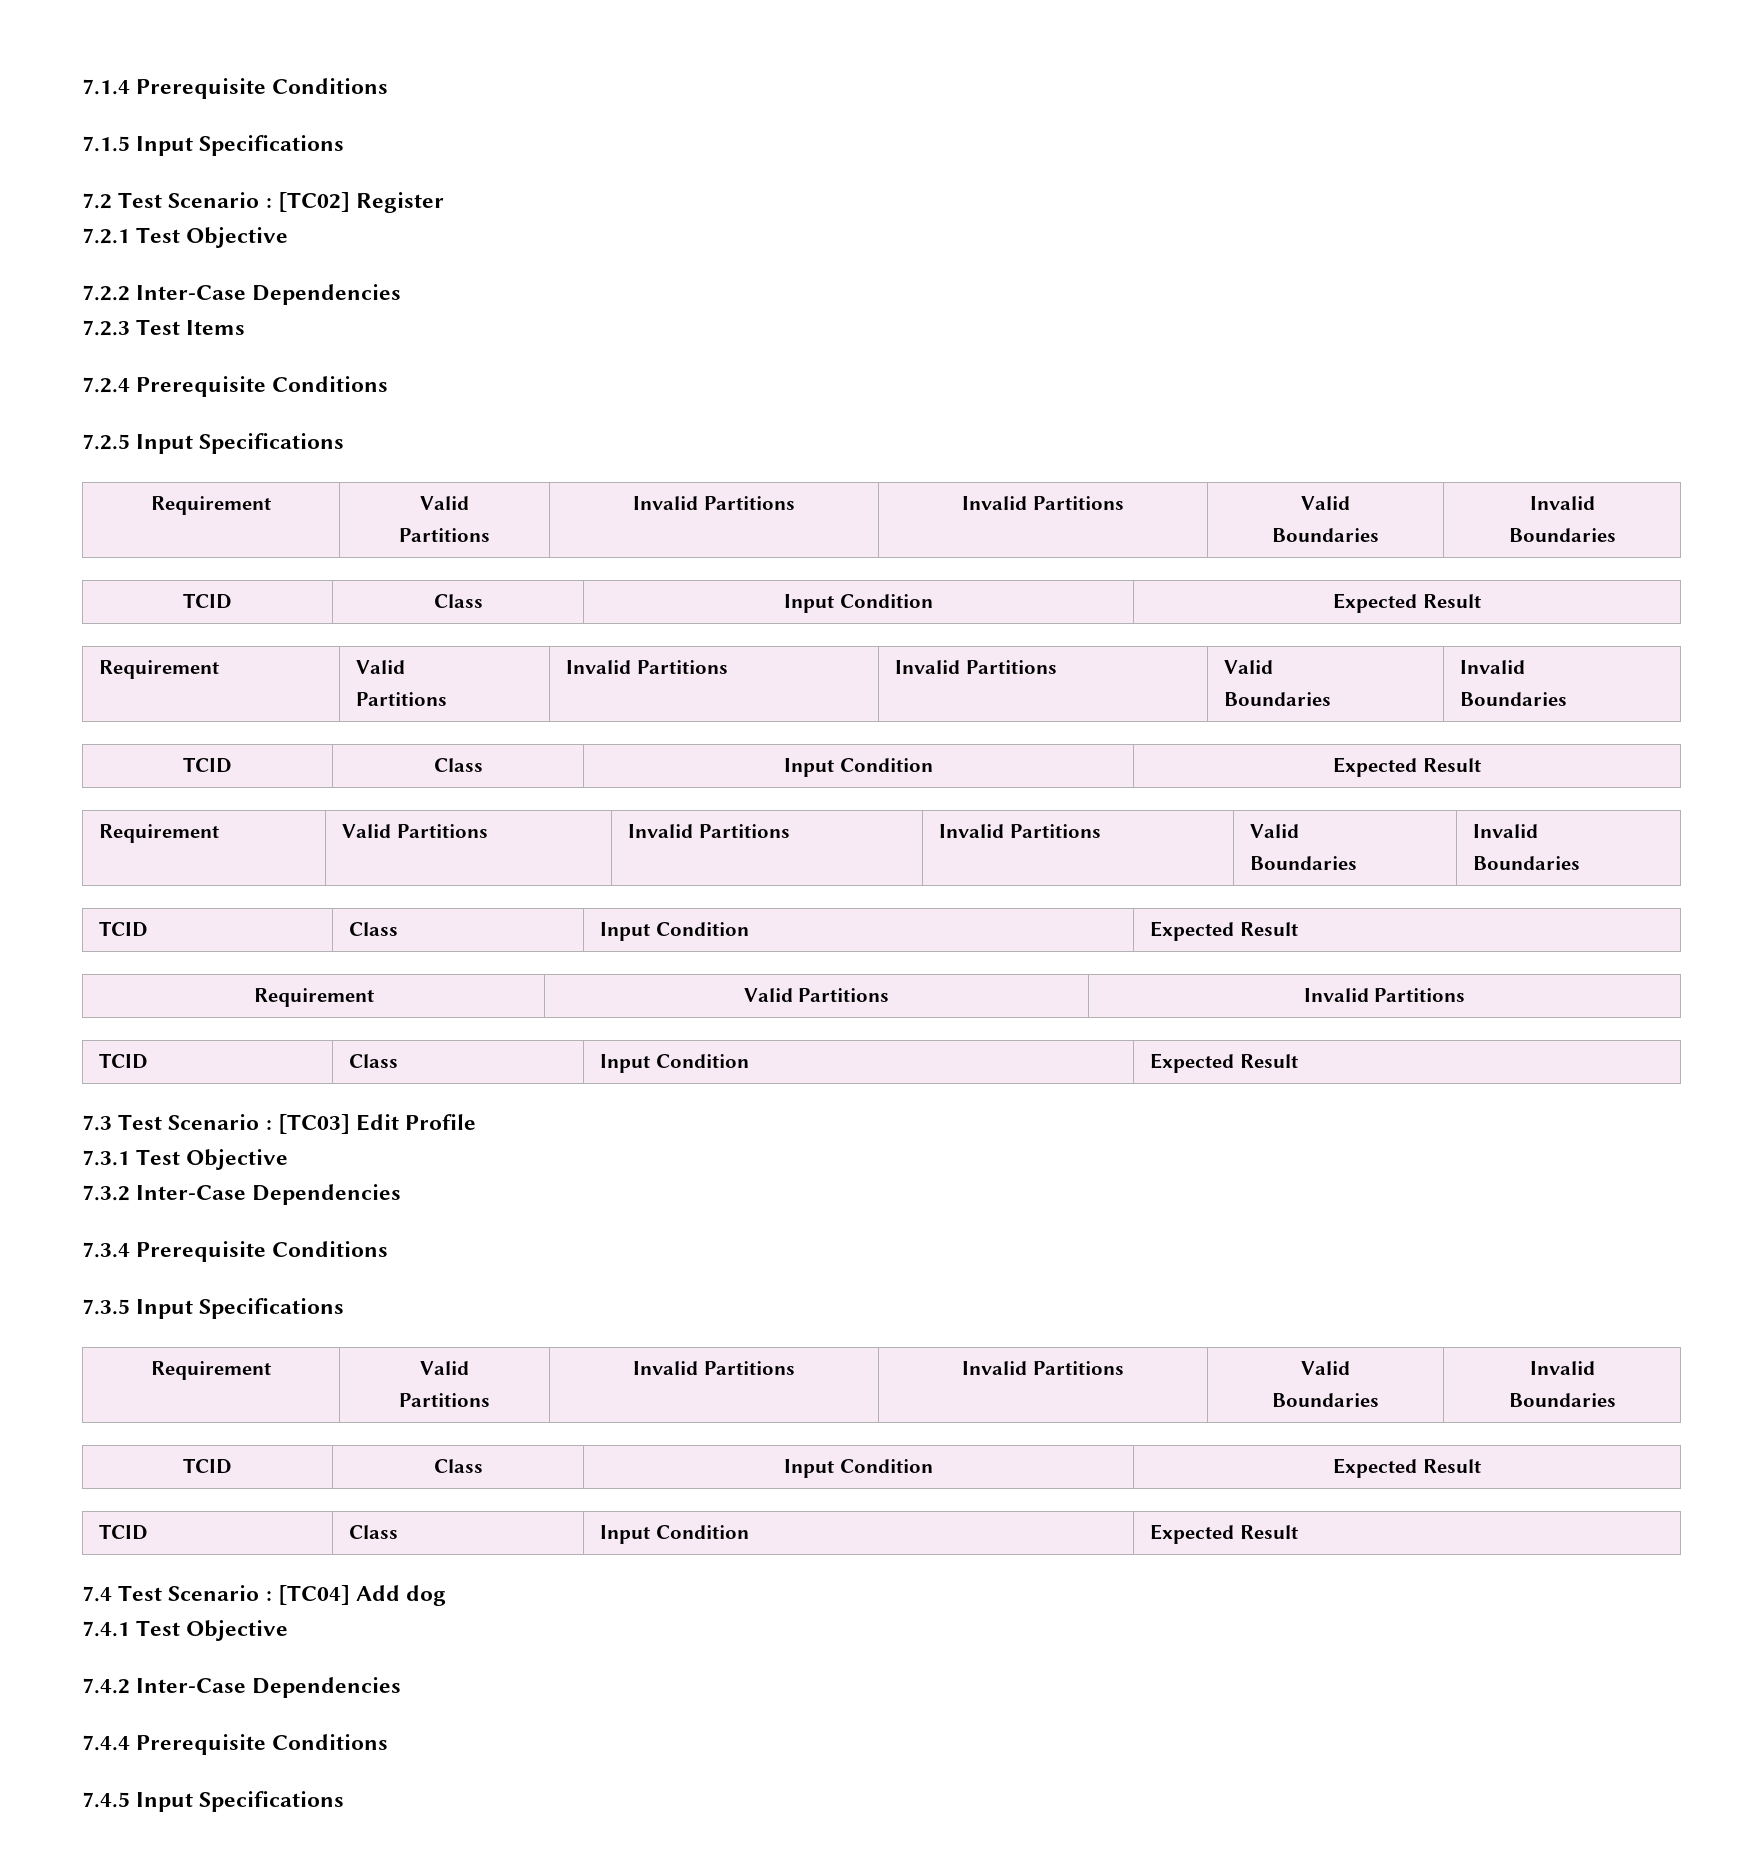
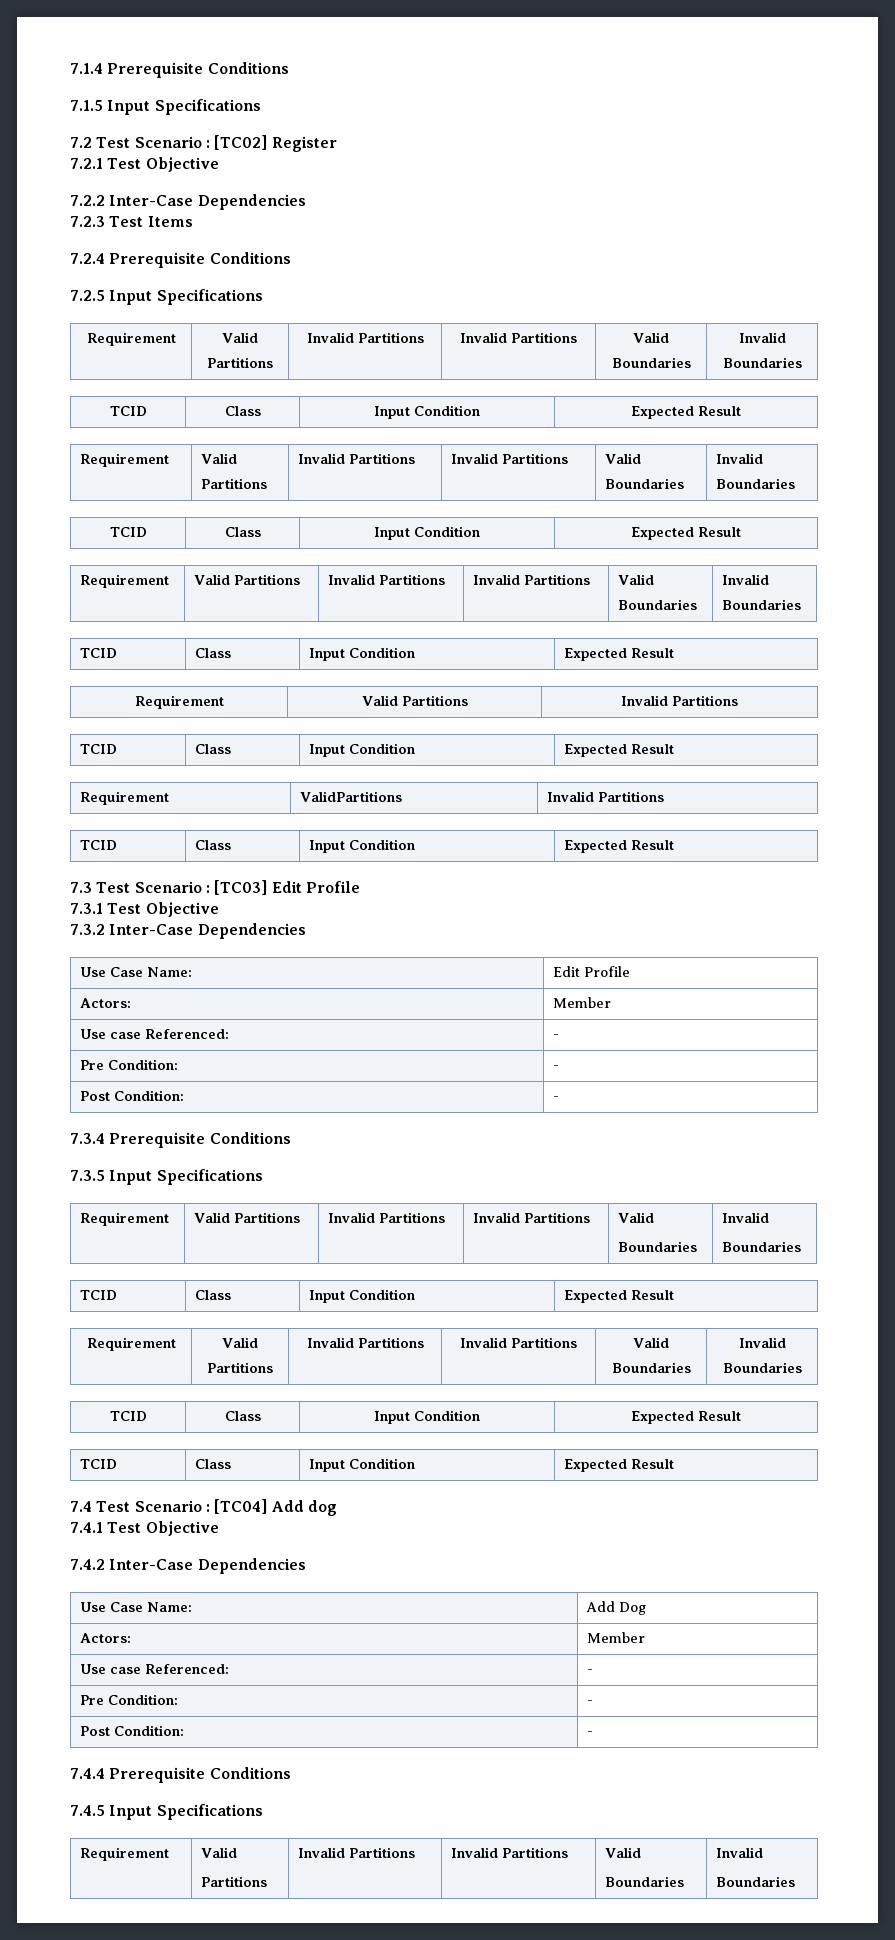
+ Requirement | ValidPartitions | Invalid Partitions
+ TCID | Class | Input Condition | Expected Result
+ Use Case Name: | Edit Profile
+ Actors: | Member
+ Use case Referenced: | -
+ Pre Condition: | -
+ Post Condition: | -
  7.3.5 Input Specifications
+ Requirement | Valid Partitions | Invalid Partitions | Invalid Partitions | Valid
+ Boundaries | Invalid
+ Boundaries
+ TCID | Class | Input Condition | Expected Result
+ Use Case Name: | Add Dog
+ Actors: | Member
+ Use case Referenced: | -
+ Pre Condition: | -
+ Post Condition: | -
  7.4.5 Input Specifications
+ Requirement | Valid
+ Partitions | Invalid Partitions | Invalid Partitions | Valid
+ Boundaries | Invalid
+ Boundaries

